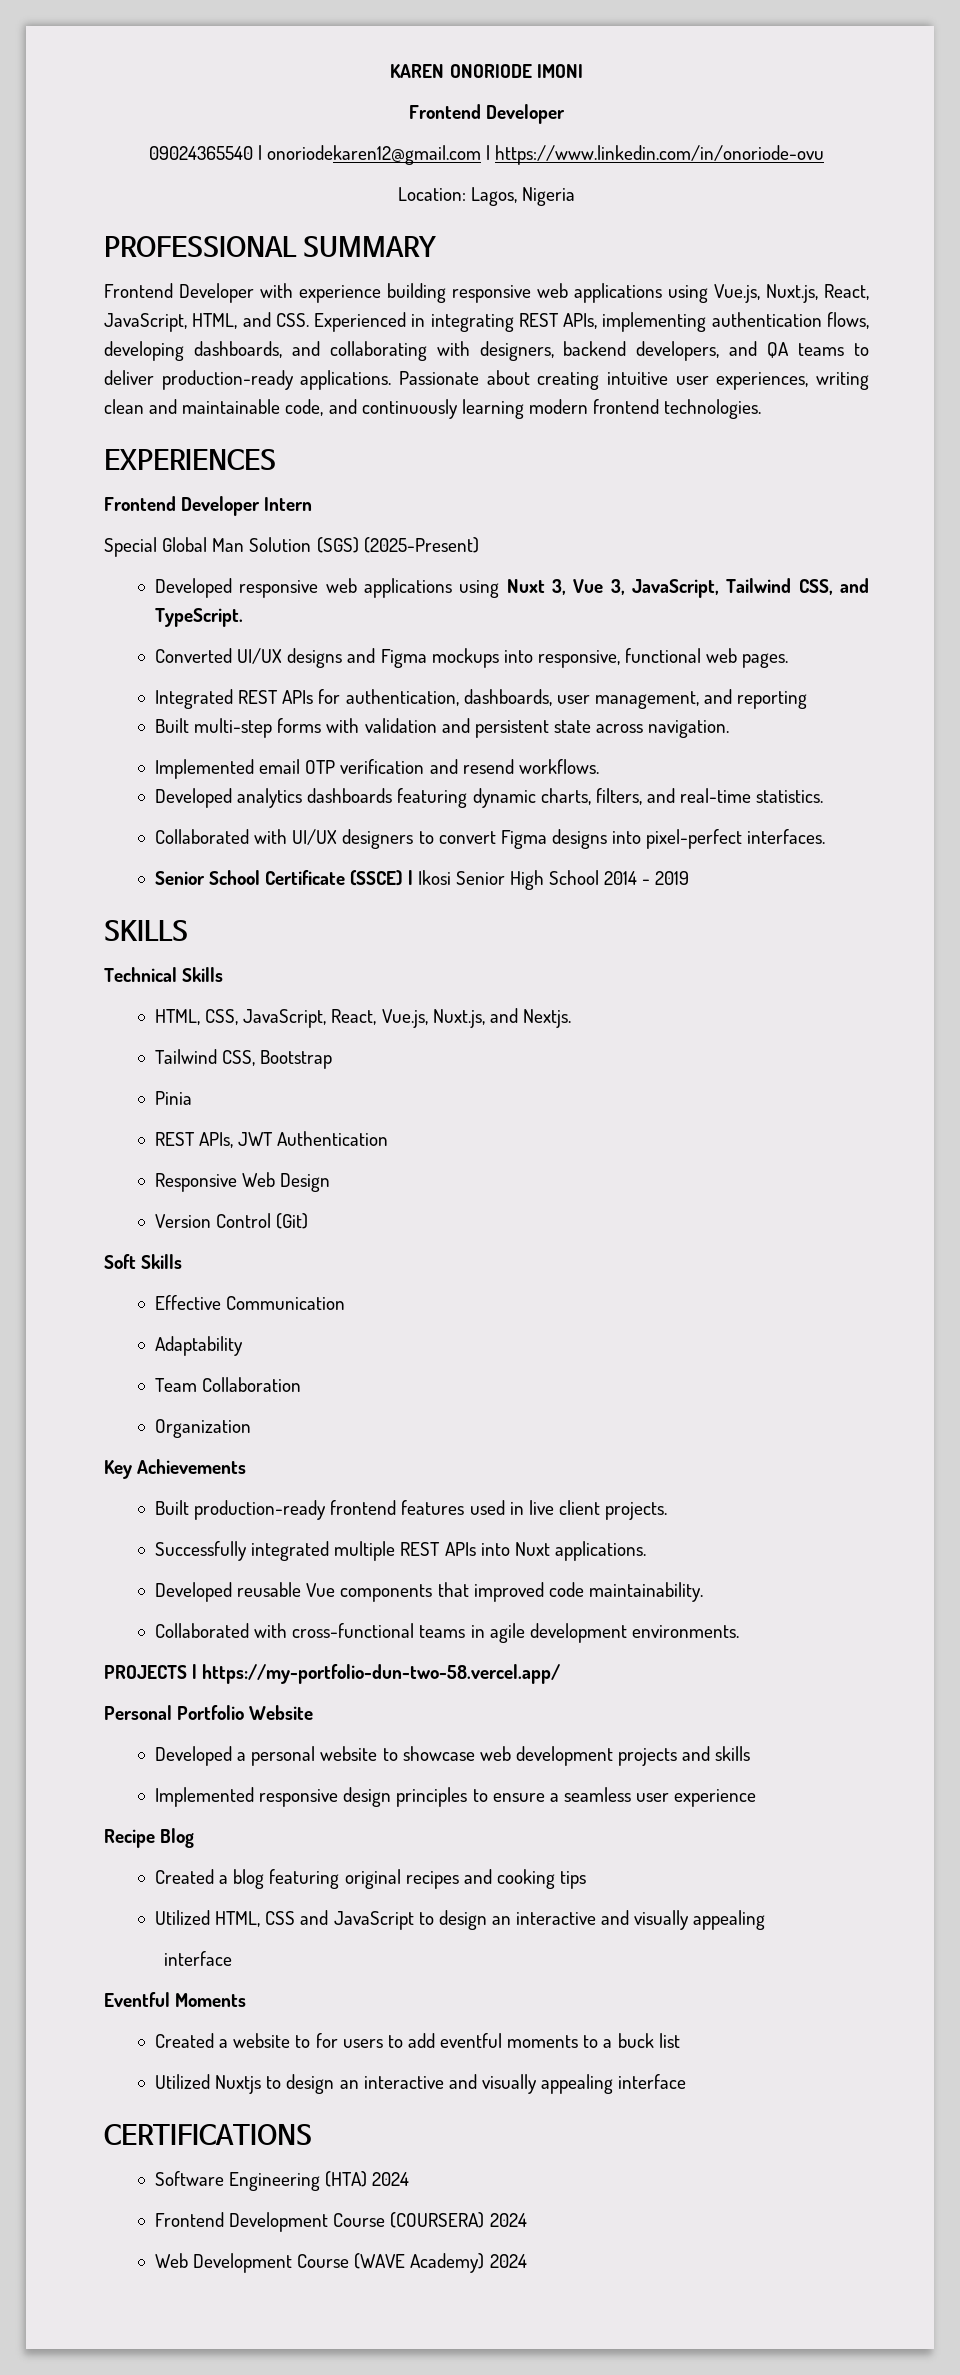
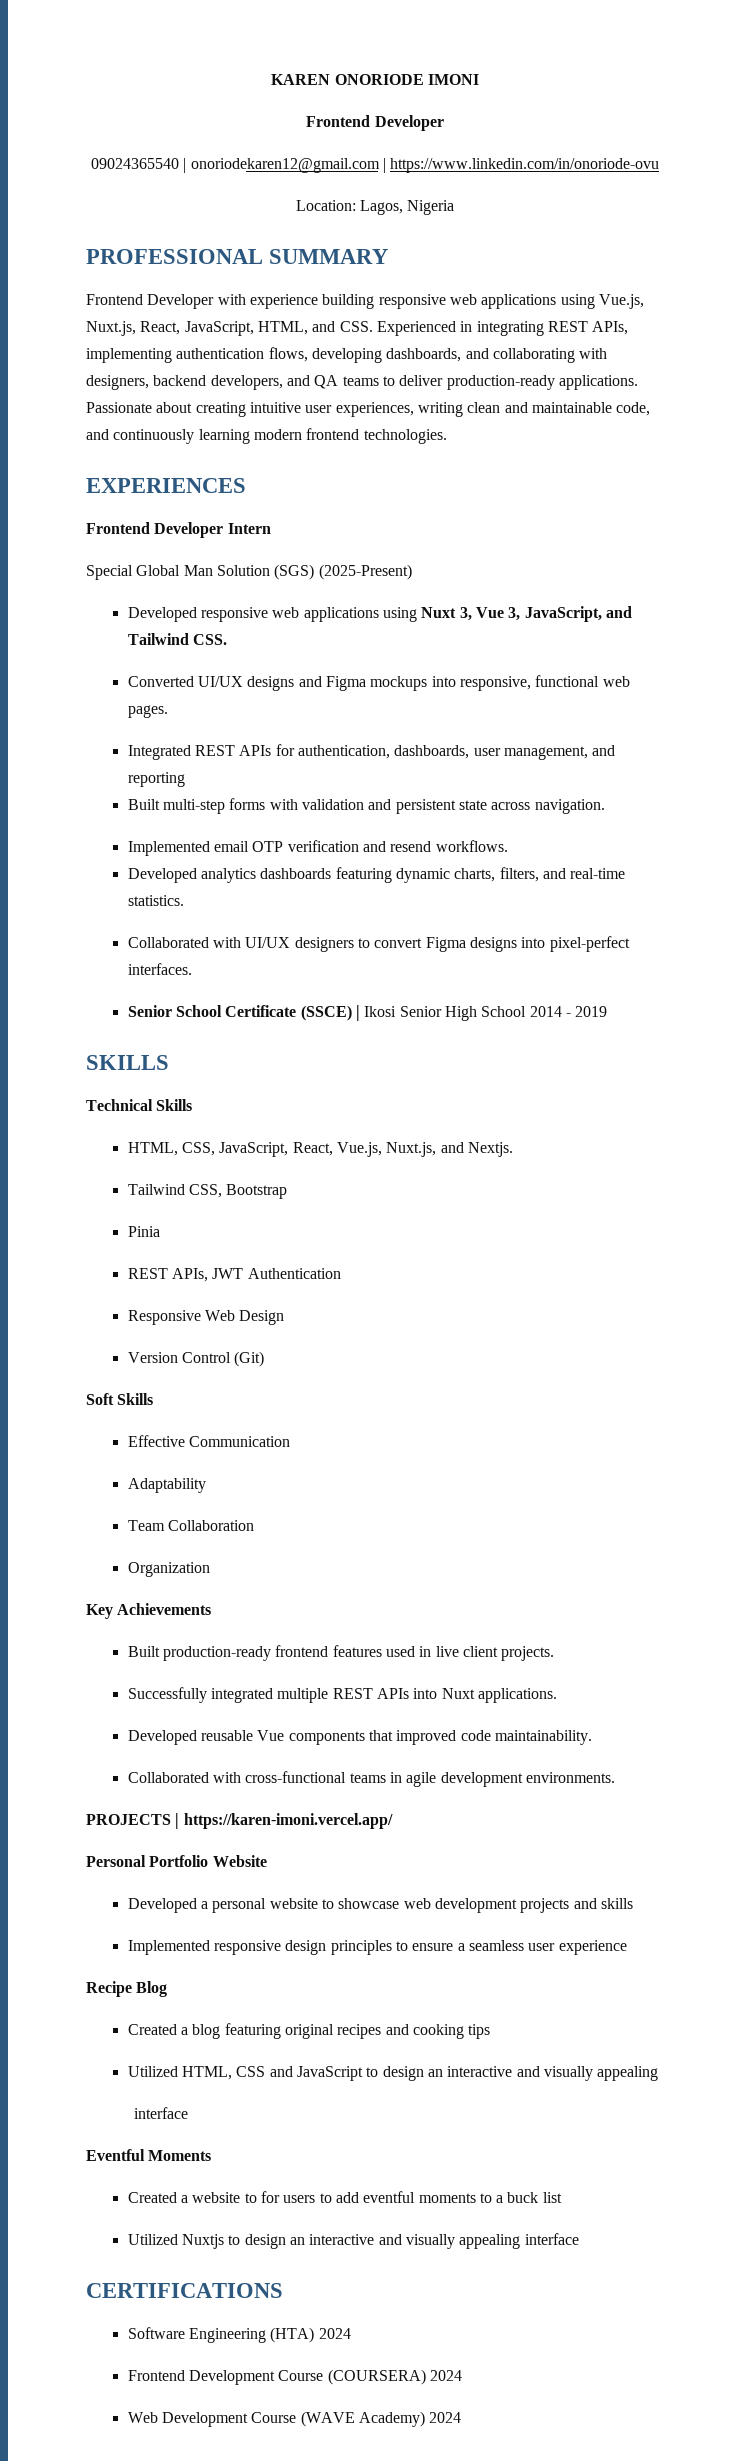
- Developed responsive web applications using Nuxt 3, Vue 3, JavaScript, Tailwind CSS, and TypeScript.
+ Developed responsive web applications using Nuxt 3, Vue 3, JavaScript, and Tailwind CSS.
- PROJECTS | https://my-portfolio-dun-two-58.vercel.app/
+ PROJECTS | https://karen-imoni.vercel.app/

